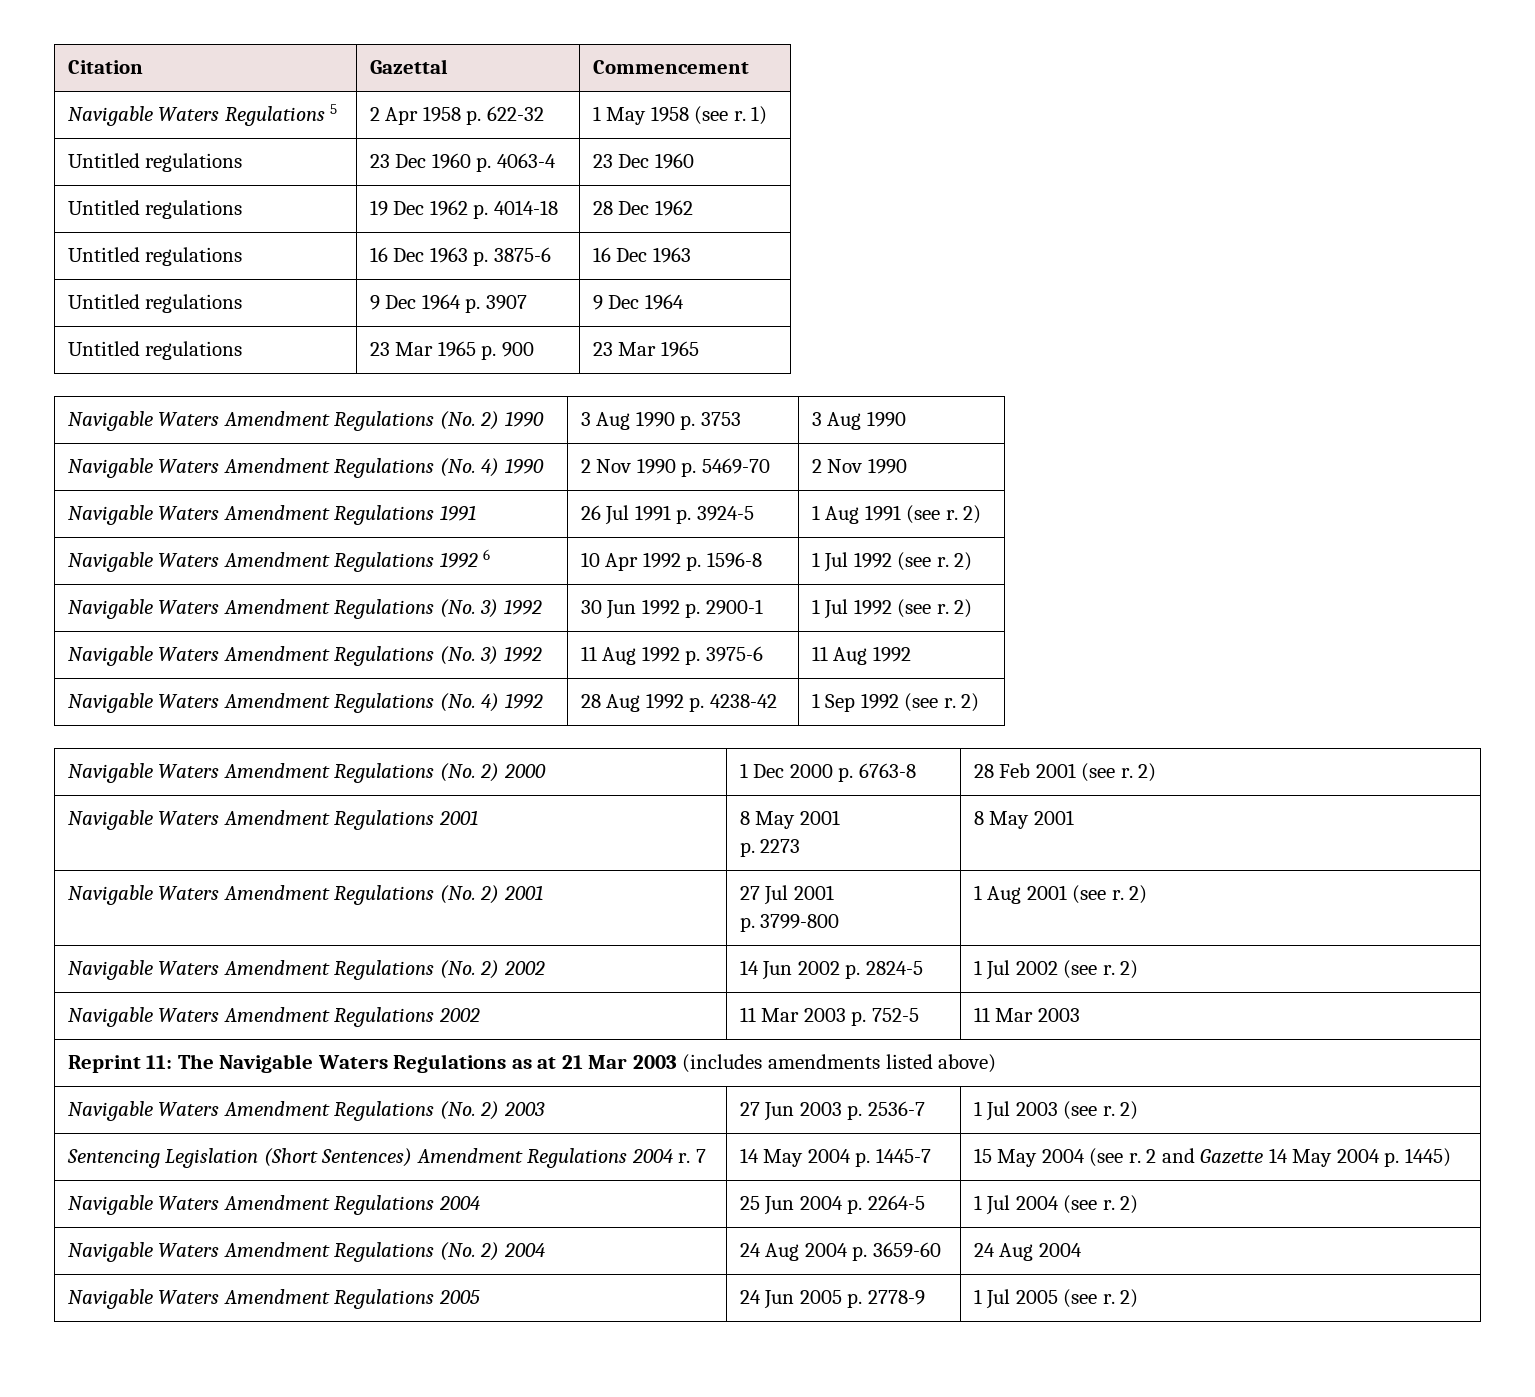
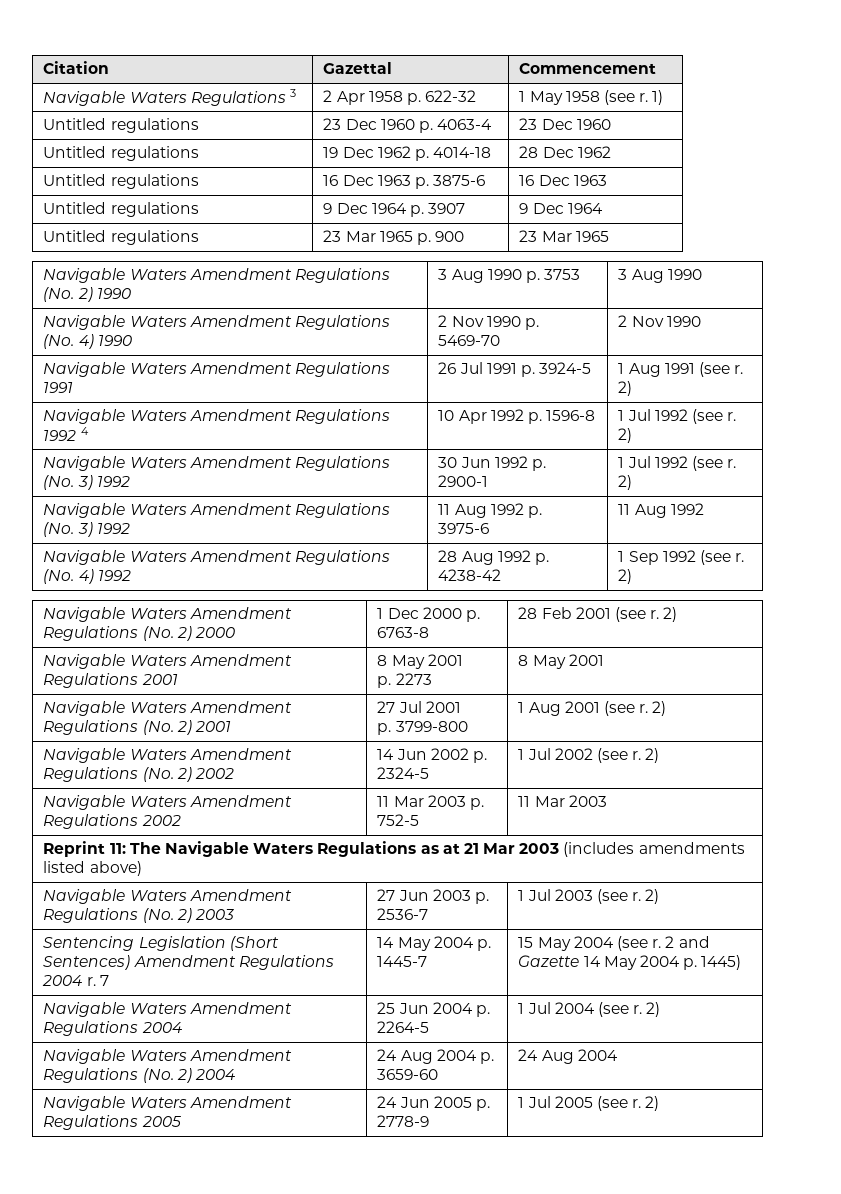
- Navigable Waters Regulations 5 | 2 Apr 1958 p. 622-32 | 1 May 1958 (see r. 1)
+ Navigable Waters Regulations 3 | 2 Apr 1958 p. 622-32 | 1 May 1958 (see r. 1)
- Navigable Waters Amendment Regulations 1992 6 | 10 Apr 1992 p. 1596-8 | 1 Jul 1992 (see r. 2)
+ Navigable Waters Amendment Regulations 1992 4 | 10 Apr 1992 p. 1596-8 | 1 Jul 1992 (see r. 2)
- Navigable Waters Amendment Regulations (No. 2) 2002 | 14 Jun 2002 p. 2824-5 | 1 Jul 2002 (see r. 2)
+ Navigable Waters Amendment Regulations (No. 2) 2002 | 14 Jun 2002 p. 2324-5 | 1 Jul 2002 (see r. 2)

